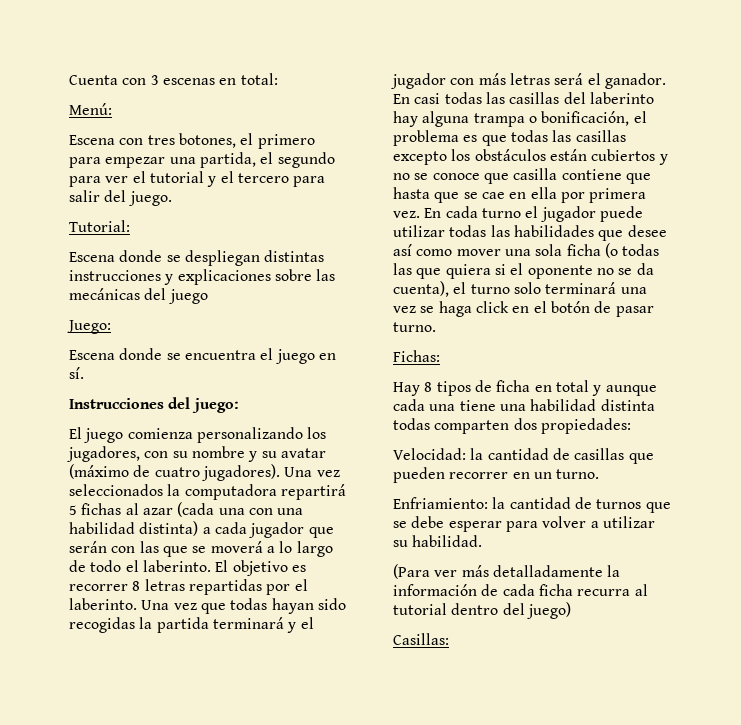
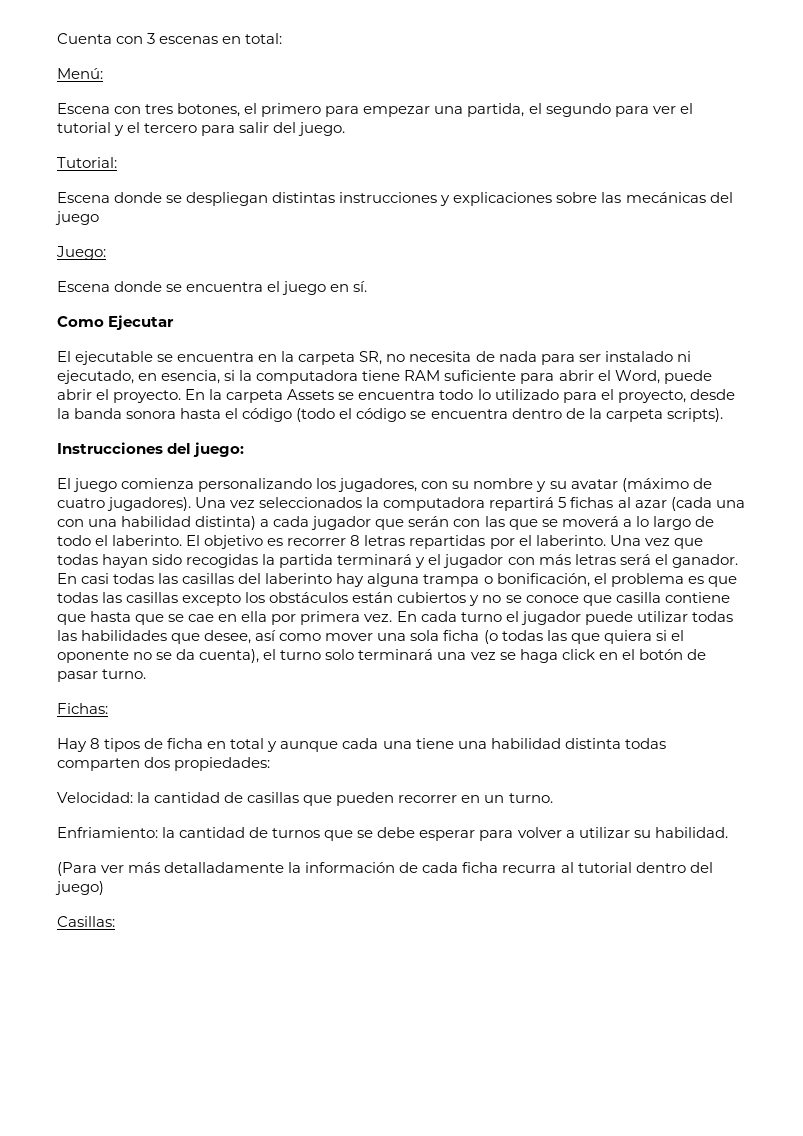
+ Como Ejecutar
+ El ejecutable se encuentra en la carpeta SR, no necesita de nada para ser instalado ni ejecutado, en esencia, si la computadora tiene RAM suficiente para abrir el Word, puede abrir el proyecto. En la carpeta Assets se encuentra todo lo utilizado para el proyecto, desde la banda sonora hasta el código (todo el código se encuentra dentro de la carpeta scripts).
- En cada turno el jugador puede utilizar todas las habilidades que desee así como mover una sola ficha (o todas las que quiera si el oponente no se da cuenta), el turno solo terminará una vez se haga click en el botón de pasar turno.
+ En cada turno el jugador puede utilizar todas las habilidades que desee, así como mover una sola ficha (o todas las que quiera si el oponente no se da cuenta), el turno solo terminará una vez se haga click en el botón de pasar turno.

